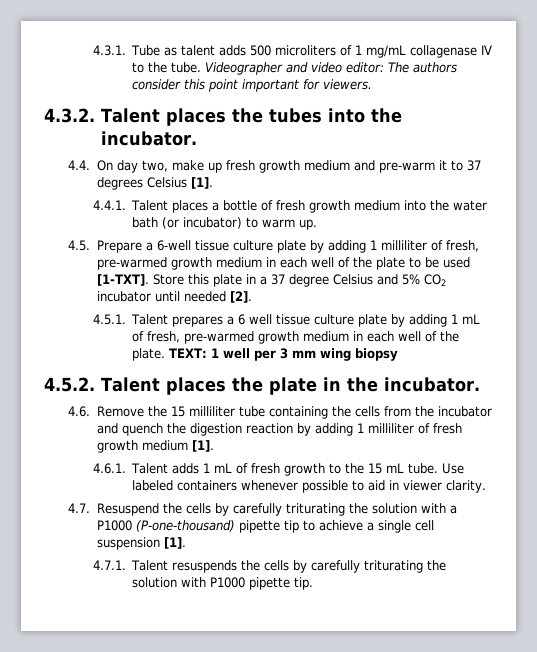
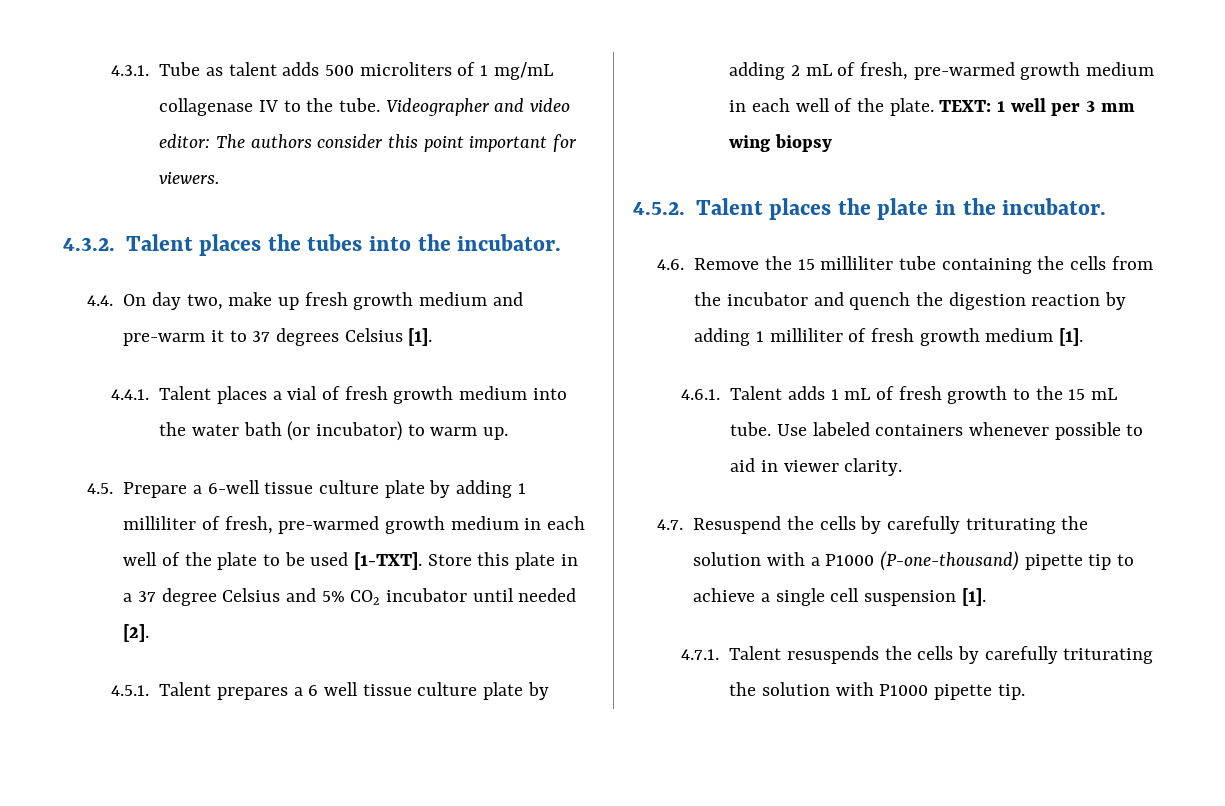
- 4.4.1. Talent places a bottle of fresh growth medium into the water bath (or incubator) to warm up.
+ 4.4.1. Talent places a vial of fresh growth medium into the water bath (or incubator) to warm up.
- 4.5.1. Talent prepares a 6 well tissue culture plate by adding 1 mL of fresh, pre-warmed growth medium in each well of the plate.
+ 4.5.1. Talent prepares a 6 well tissue culture plate by adding 2 mL of fresh, pre-warmed growth medium in each well of the plate.

